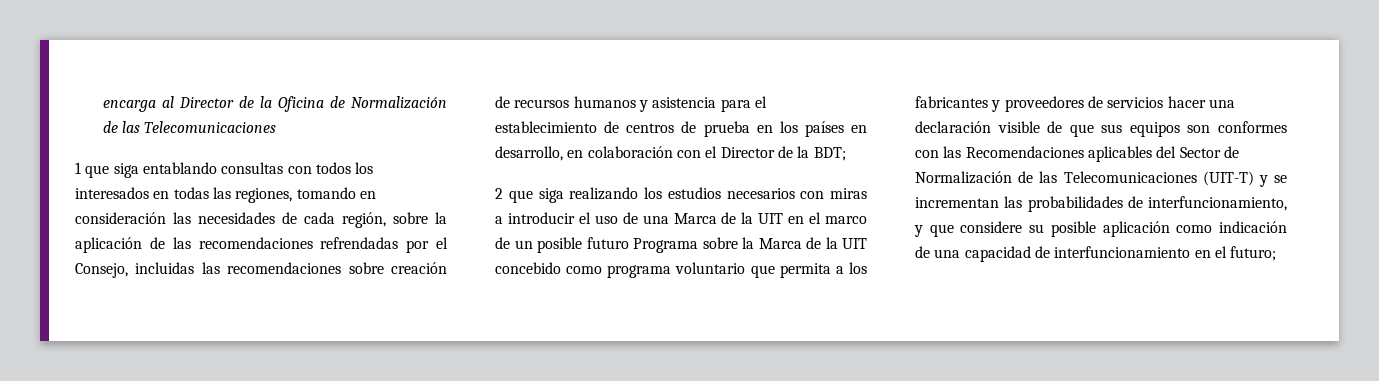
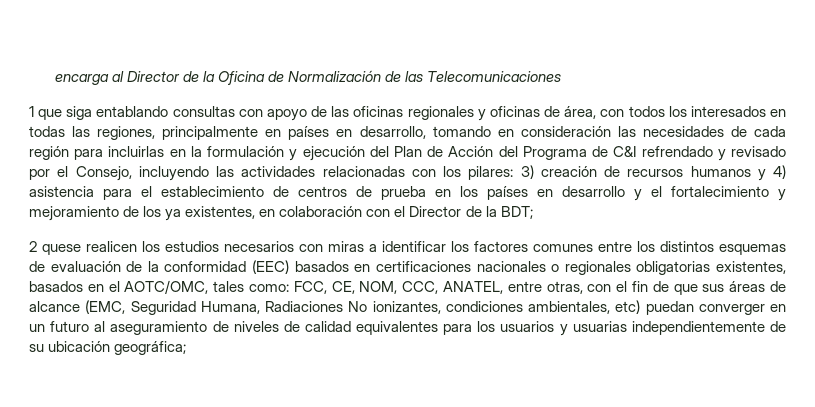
- 1 que siga entablando consultas con todos los interesados en todas las regiones, tomando en consideración las necesidades de cada región, sobre la aplicación de las recomendaciones refrendadas por el Consejo, incluidas las recomendaciones sobre creación de recursos humanos y asistencia para el establecimiento de centros de prueba en los países en desarrollo, en colaboración con el Director de la BDT;
+ 1 que siga entablando consultas con apoyo de las oficinas regionales y oficinas de área, con todos los interesados en todas las regiones, principalmente en países en desarrollo, tomando en consideración las necesidades de cada región para incluirlas en la formulación y ejecución del Plan de Acción del Programa de C&I refrendado y revisado por el Consejo, incluyendo las actividades relacionadas con los pilares: 3) creación de recursos humanos y 4) asistencia para el establecimiento de centros de prueba en los países en desarrollo y el fortalecimiento y mejoramiento de los ya existentes, en colaboración con el Director de la BDT;
- 2 que siga realizando los estudios necesarios con miras a introducir el uso de una Marca de la UIT en el marco de un posible futuro Programa sobre la Marca de la UIT concebido como programa voluntario que permita a los fabricantes y proveedores de servicios hacer una declaración visible de que sus equipos son conformes con las Recomendaciones aplicables del Sector de Normalización de las Telecomunicaciones (UIT-T) y se incrementan las probabilidades de interfuncionamiento, y que considere su posible aplicación como indicación de una capacidad de interfuncionamiento en el futuro;
+ 2 quese realicen los estudios necesarios con miras a identificar los factores comunes entre los distintos esquemas de evaluación de la conformidad (EEC) basados en certificaciones nacionales o regionales obligatorias existentes, basados en el AOTC/OMC, tales como: FCC, CE, NOM, CCC, ANATEL, entre otras, con el fin de que sus áreas de alcance (EMC, Seguridad Humana, Radiaciones No ionizantes, condiciones ambientales, etc) puedan converger en un futuro al aseguramiento de niveles de calidad equivalentes para los usuarios y usuarias independientemente de su ubicación geográfica;

